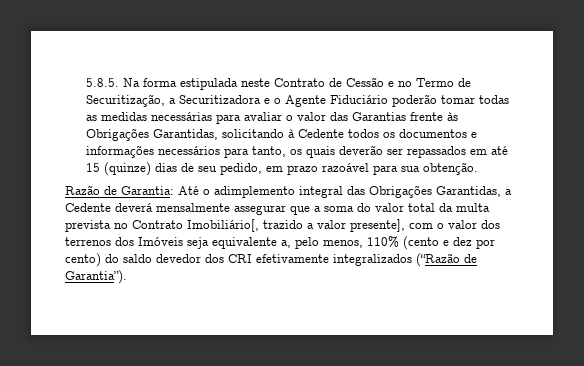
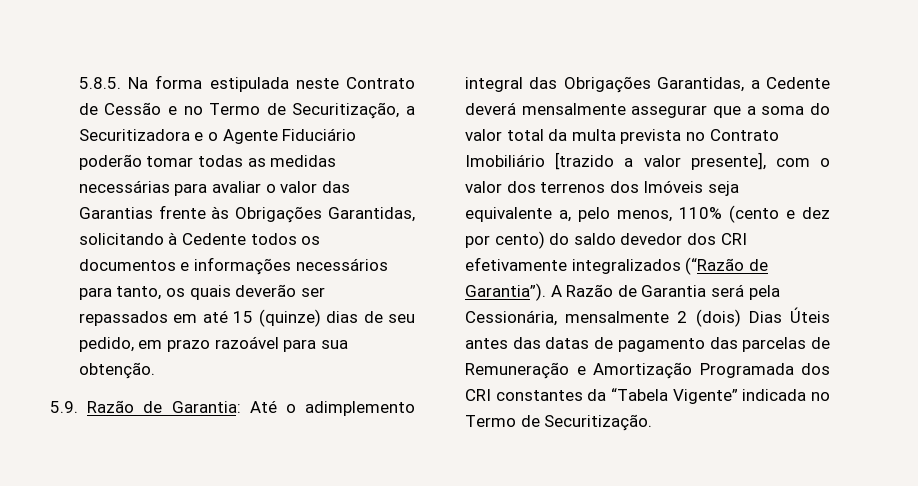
- Razão de Garantia: Até o adimplemento integral das Obrigações Garantidas, a Cedente deverá mensalmente assegurar que a soma do valor total da multa prevista no Contrato Imobiliário[, trazido a valor presente], com o valor dos terrenos dos Imóveis seja equivalente a, pelo menos, 110% (cento e dez por cento) do saldo devedor dos CRI efetivamente integralizados (“Razão de Garantia”).
+ 5.9. Razão de Garantia: Até o adimplemento integral das Obrigações Garantidas, a Cedente deverá mensalmente assegurar que a soma do valor total da multa prevista no Contrato Imobiliário [trazido a valor presente], com o valor dos terrenos dos Imóveis seja equivalente a, pelo menos, 110% (cento e dez por cento) do saldo devedor dos CRI efetivamente integralizados (“Razão de Garantia”).
+ A Razão de Garantia será pela Cessionária, mensalmente 2 (dois) Dias Úteis antes das datas de pagamento das parcelas de Remuneração e Amortização Programada dos CRI constantes da “Tabela Vigente” indicada no Termo de Securitização.

